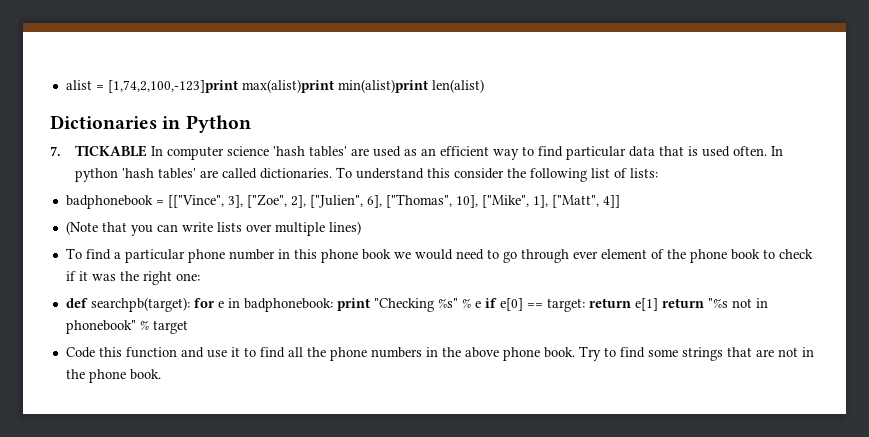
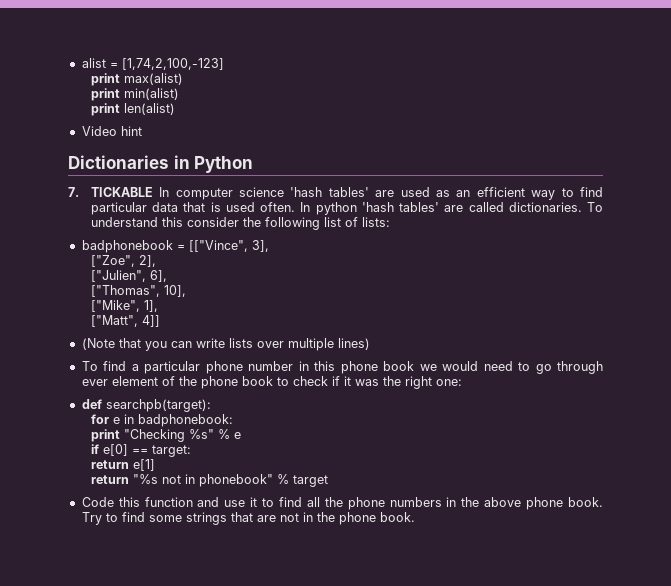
- alist = [1,74,2,100,-123]print max(alist)print min(alist)print len(alist)
+ alist = [1,74,2,100,-123]
+ print max(alist)
+ print min(alist)
+ print len(alist)
+ Video hint
- badphonebook = [["Vince", 3], ["Zoe", 2], ["Julien", 6], ["Thomas", 10], ["Mike", 1], ["Matt", 4]]
+ badphonebook = [["Vince", 3],
+ ["Zoe", 2],
+ ["Julien", 6],
+ ["Thomas", 10],
+ ["Mike", 1],
+ ["Matt", 4]]
- def searchpb(target): for e in badphonebook: print "Checking %s" % e if e[0] == target: return e[1] return "%s not in phonebook" % target
+ def searchpb(target):
+ for e in badphonebook:
+ print "Checking %s" % e
+ if e[0] == target:
+ return e[1]
+ return "%s not in phonebook" % target

